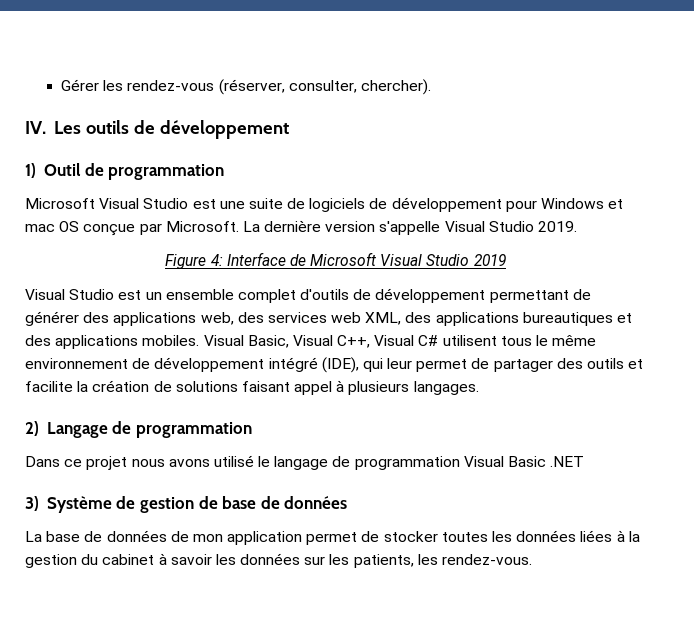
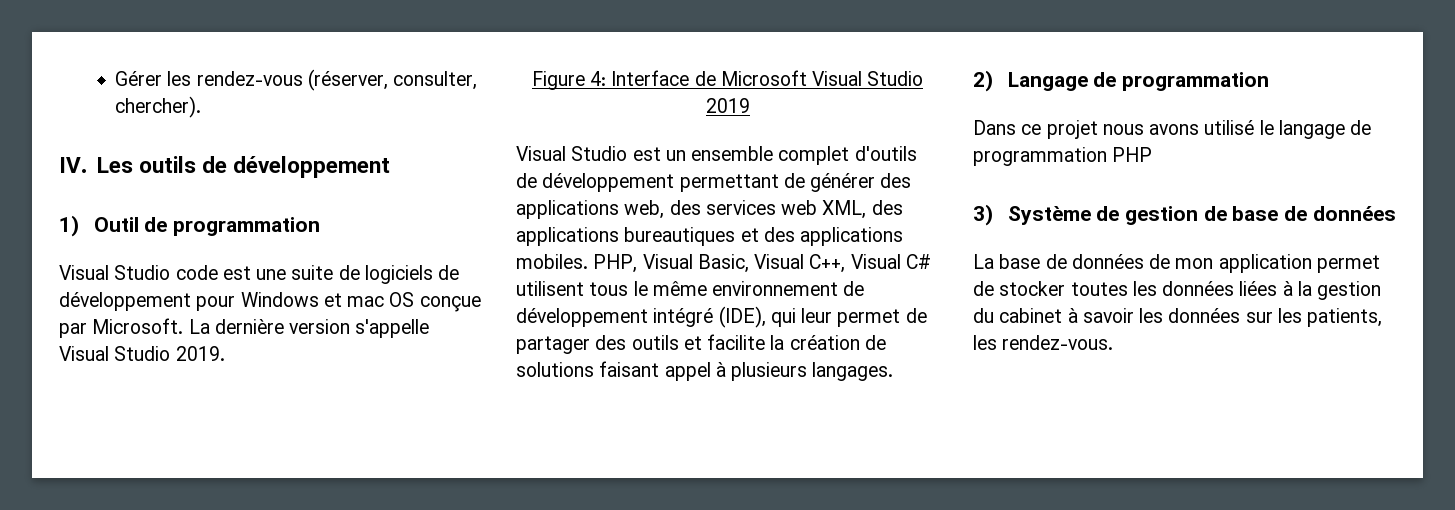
- Microsoft Visual Studio est une suite de logiciels de développement pour Windows et mac OS conçue par Microsoft.
+ Visual Studio code est une suite de logiciels de développement pour Windows et mac OS conçue par Microsoft.
- Visual Basic, Visual C++, Visual C# utilisent tous le même environnement de développement intégré (IDE), qui leur permet de partager des outils et facilite la création de solutions faisant appel à plusieurs langages.
+ PHP, Visual Basic, Visual C++, Visual C# utilisent tous le même environnement de développement intégré (IDE), qui leur permet de partager des outils et facilite la création de solutions faisant appel à plusieurs langages.
- Dans ce projet nous avons utilisé le langage de programmation Visual Basic .NET
+ Dans ce projet nous avons utilisé le langage de programmation PHP

